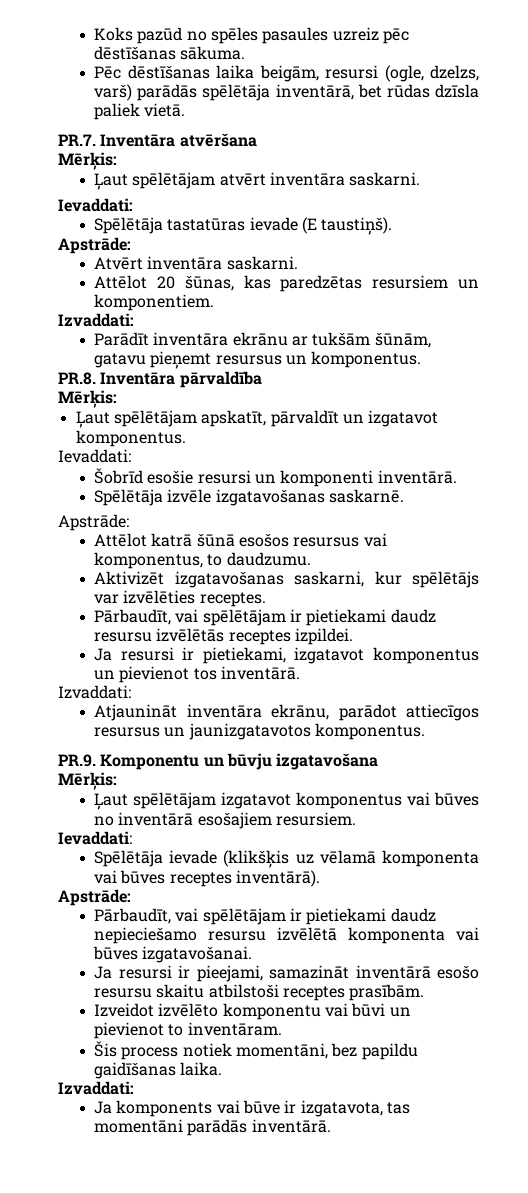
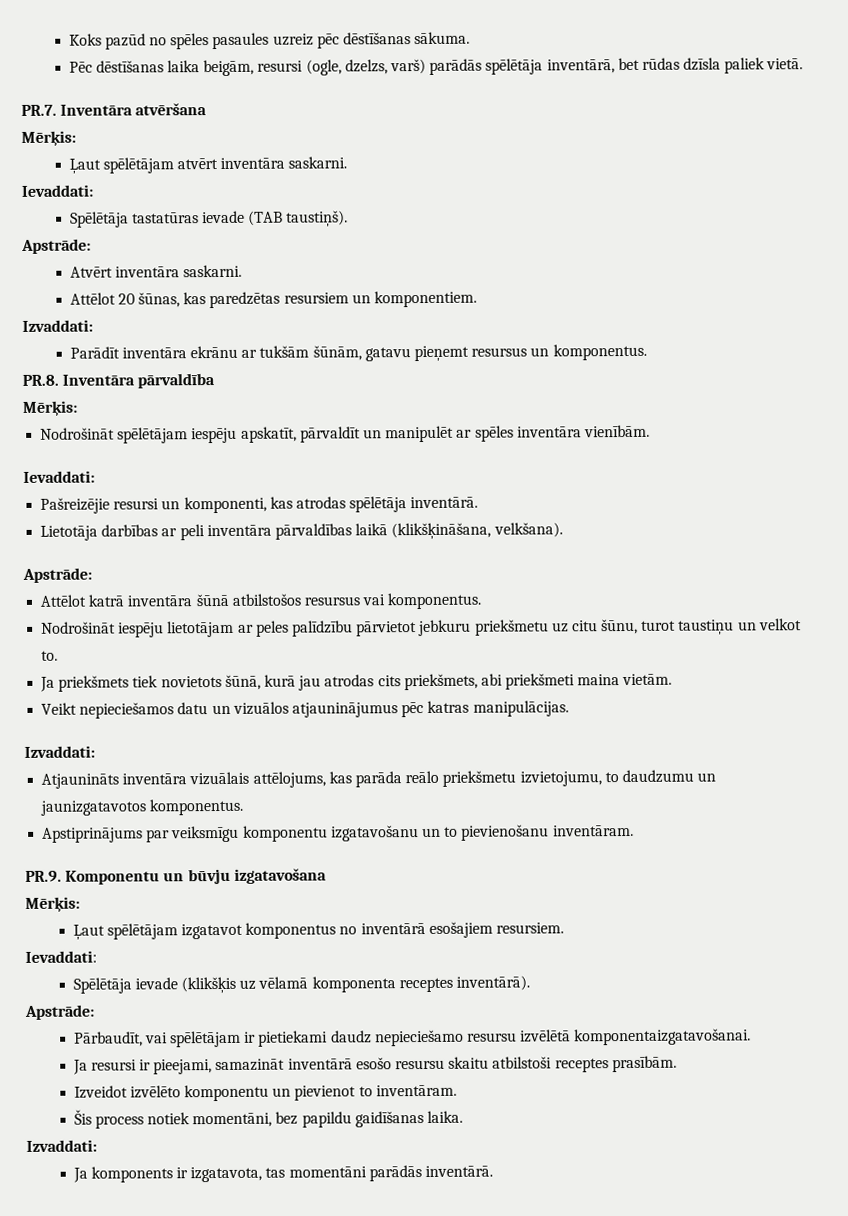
- Spēlētāja tastatūras ievade (E taustiņš).
+ Spēlētāja tastatūras ievade (TAB taustiņš).
- Ļaut spēlētājam apskatīt, pārvaldīt un izgatavot komponentus.
+ Nodrošināt spēlētājam iespēju apskatīt, pārvaldīt un manipulēt ar spēles inventāra vienībām.
  Ievaddati:
- Šobrīd esošie resursi un komponenti inventārā.
- Spēlētāja izvēle izgatavošanas saskarnē.
+ Pašreizējie resursi un komponenti, kas atrodas spēlētāja inventārā.
+ Lietotāja darbības ar peli inventāra pārvaldības laikā (klikšķināšana, velkšana).
  Apstrāde:
- Attēlot katrā šūnā esošos resursus vai komponentus, to daudzumu.
- Aktivizēt izgatavošanas saskarni, kur spēlētājs var izvēlēties receptes.
- Pārbaudīt, vai spēlētājam ir pietiekami daudz resursu izvēlētās receptes izpildei.
- Ja resursi ir pietiekami, izgatavot komponentus un pievienot tos inventārā.
+ Attēlot katrā inventāra šūnā atbilstošos resursus vai komponentus.
+ Nodrošināt iespēju lietotājam ar peles palīdzību pārvietot jebkuru priekšmetu uz citu šūnu, turot taustiņu un velkot to.
+ Ja priekšmets tiek novietots šūnā, kurā jau atrodas cits priekšmets, abi priekšmeti maina vietām.
+ Veikt nepieciešamos datu un vizuālos atjauninājumus pēc katras manipulācijas.
  Izvaddati:
- Atjaunināt inventāra ekrānu, parādot attiecīgos resursus un jaunizgatavotos komponentus.
+ Atjaunināts inventāra vizuālais attēlojums, kas parāda reālo priekšmetu izvietojumu, to daudzumu un jaunizgatavotos komponentus.
+ Apstiprinājums par veiksmīgu komponentu izgatavošanu un to pievienošanu inventāram.
- Ļaut spēlētājam izgatavot komponentus vai būves no inventārā esošajiem resursiem.
+ Ļaut spēlētājam izgatavot komponentus no inventārā esošajiem resursiem.
- Spēlētāja ievade (klikšķis uz vēlamā komponenta vai būves receptes inventārā).
+ Spēlētāja ievade (klikšķis uz vēlamā komponenta receptes inventārā).
- Pārbaudīt, vai spēlētājam ir pietiekami daudz nepieciešamo resursu izvēlētā komponenta vai būves izgatavošanai.
+ Pārbaudīt, vai spēlētājam ir pietiekami daudz nepieciešamo resursu izvēlētā komponentaizgatavošanai.
- Izveidot izvēlēto komponentu vai būvi un pievienot to inventāram.
+ Izveidot izvēlēto komponentu un pievienot to inventāram.
- Ja komponents vai būve ir izgatavota, tas momentāni parādās inventārā.
+ Ja komponents ir izgatavota, tas momentāni parādās inventārā.

